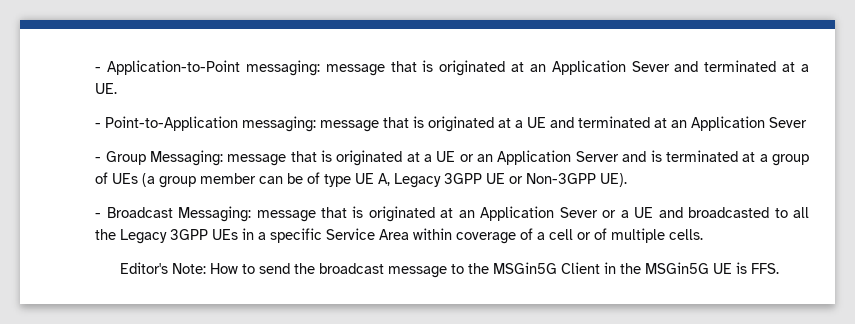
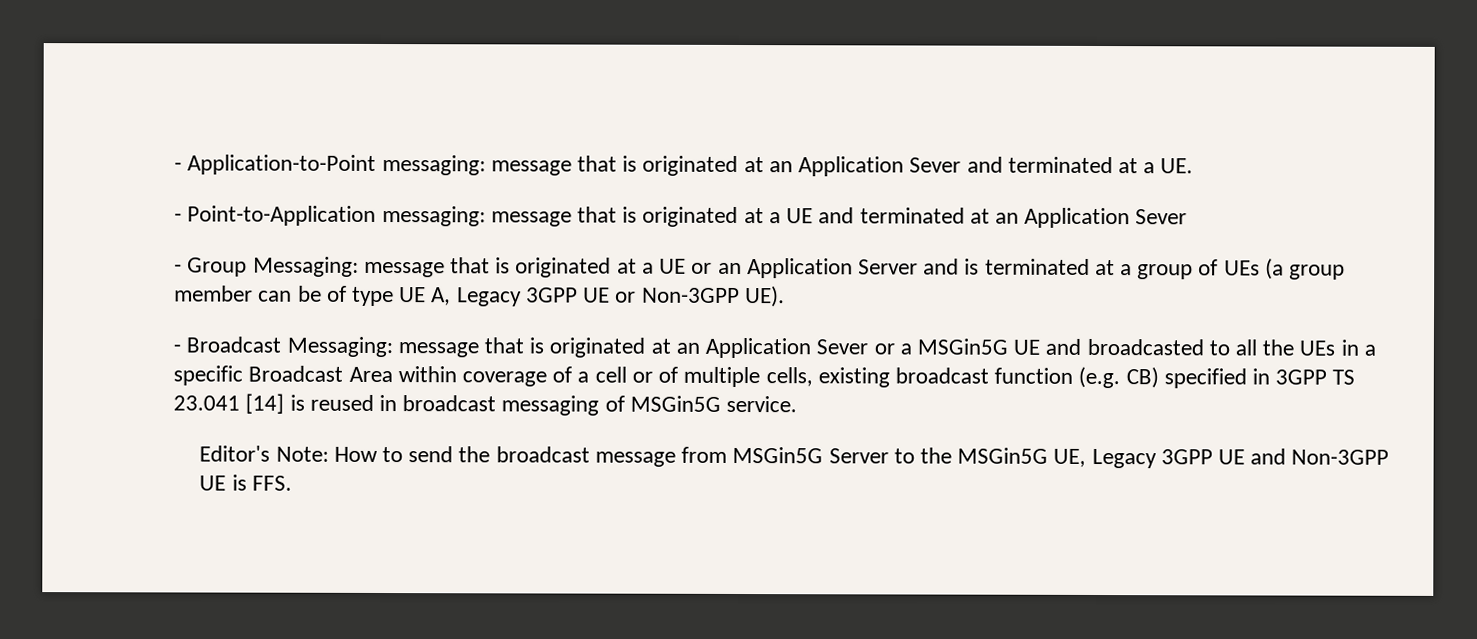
- - Broadcast Messaging: message that is originated at an Application Sever or a UE and broadcasted to all the Legacy 3GPP UEs in a specific Service Area within coverage of a cell or of multiple cells.
+ - Broadcast Messaging: message that is originated at an Application Sever or a MSGin5G UE and broadcasted to all the UEs in a specific Broadcast Area within coverage of a cell or of multiple cells, existing broadcast function (e.g. CB) specified in 3GPP TS 23.041 [14] is reused in broadcast messaging of MSGin5G service.
- Editor's Note: How to send the broadcast message to the MSGin5G Client in the MSGin5G UE is FFS.
+ Editor's Note: How to send the broadcast message from MSGin5G Server to the MSGin5G UE, Legacy 3GPP UE and Non-3GPP UE is FFS.

